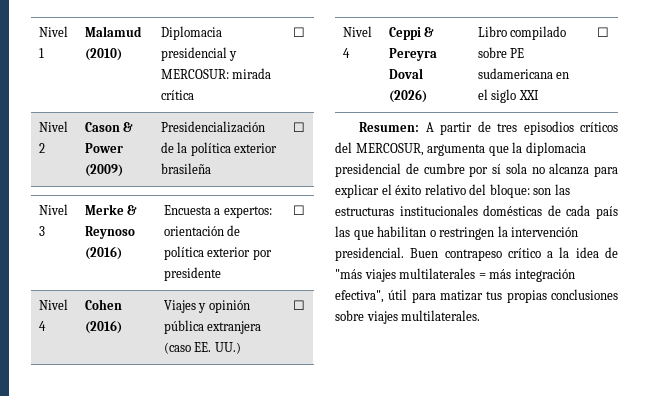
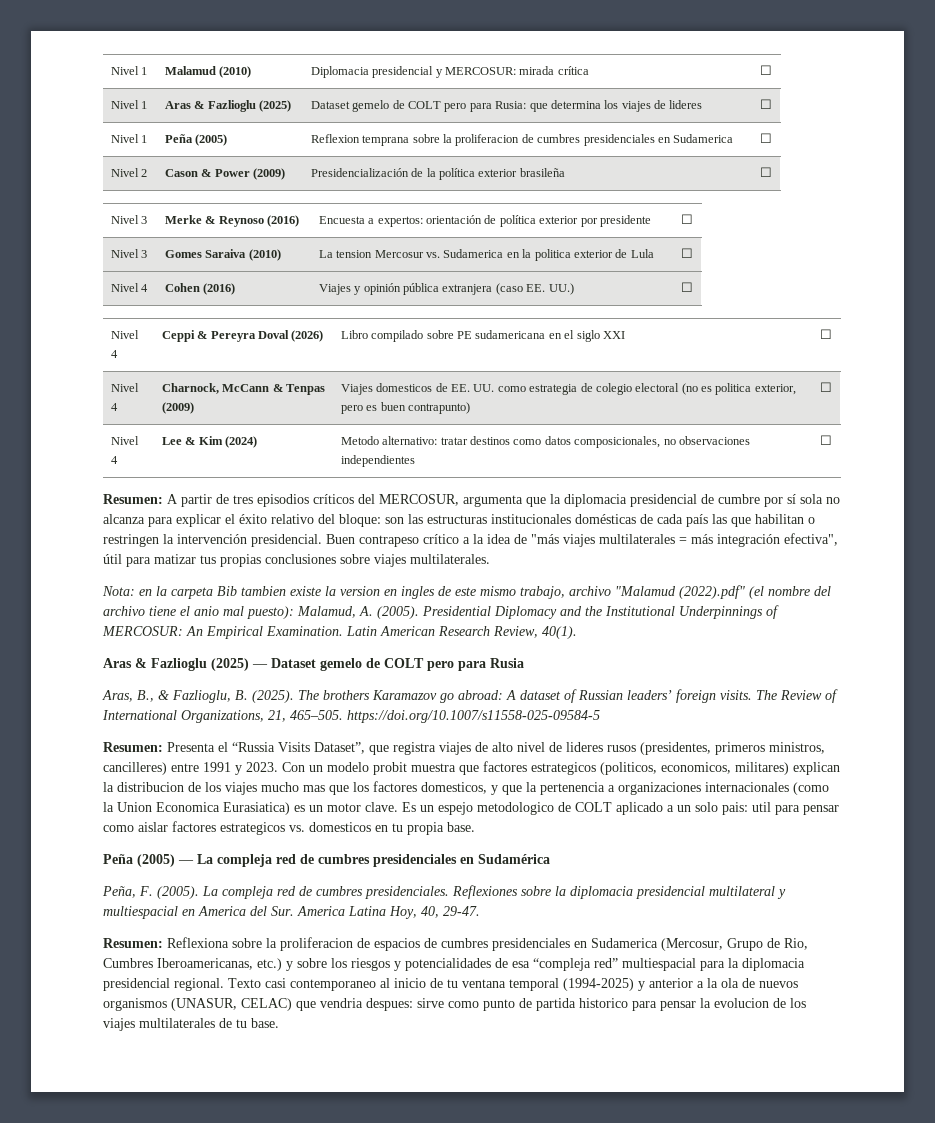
+ Nivel 1 | Aras & Fazlioglu (2025) | Dataset gemelo de COLT pero para Rusia: que determina los viajes de lideres | ☐
+ Nivel 1 | Peña (2005) | Reflexion temprana sobre la proliferacion de cumbres presidenciales en Sudamerica | ☐
+ Nivel 3 | Gomes Saraiva (2010) | La tension Mercosur vs. Sudamerica en la politica exterior de Lula | ☐
+ Nivel 4 | Charnock, McCann & Tenpas (2009) | Viajes domesticos de EE. UU. como estrategia de colegio electoral (no es politica exterior, pero es buen contrapunto) | ☐
+ Nivel 4 | Lee & Kim (2024) | Metodo alternativo: tratar destinos como datos composicionales, no observaciones independientes | ☐
+ Nota: en la carpeta Bib tambien existe la version en ingles de este mismo trabajo, archivo "Malamud (2022).pdf" (el nombre del archivo tiene el anio mal puesto): Malamud, A. (2005). Presidential Diplomacy and the Institutional Underpinnings of MERCOSUR: An Empirical Examination. Latin American Research Review, 40(1).
+ Aras & Fazlioglu (2025) — Dataset gemelo de COLT pero para Rusia
+ Aras, B., & Fazlioglu, B. (2025). The brothers Karamazov go abroad: A dataset of Russian leaders’ foreign visits. The Review of International Organizations, 21, 465–505. https://doi.org/10.1007/s11558-025-09584-5
+ Resumen: Presenta el “Russia Visits Dataset”, que registra viajes de alto nivel de lideres rusos (presidentes, primeros ministros, cancilleres) entre 1991 y 2023. Con un modelo probit muestra que factores estrategicos (politicos, economicos, militares) explican la distribucion de los viajes mucho mas que los factores domesticos, y que la pertenencia a organizaciones internacionales (como la Union Economica Eurasiatica) es un motor clave. Es un espejo metodologico de COLT aplicado a un solo pais: util para pensar como aislar factores estrategicos vs. domesticos en tu propia base.
+ Peña (2005) — La compleja red de cumbres presidenciales en Sudamérica
+ Peña, F. (2005). La compleja red de cumbres presidenciales. Reflexiones sobre la diplomacia presidencial multilateral y multiespacial en America del Sur. America Latina Hoy, 40, 29-47.
+ Resumen: Reflexiona sobre la proliferacion de espacios de cumbres presidenciales en Sudamerica (Mercosur, Grupo de Rio, Cumbres Iberoamericanas, etc.) y sobre los riesgos y potencialidades de esa “compleja red” multiespacial para la diplomacia presidencial regional. Texto casi contemporaneo al inicio de tu ventana temporal (1994-2025) y anterior a la ola de nuevos organismos (UNASUR, CELAC) que vendria despues: sirve como punto de partida historico para pensar la evolucion de los viajes multilaterales de tu base.

